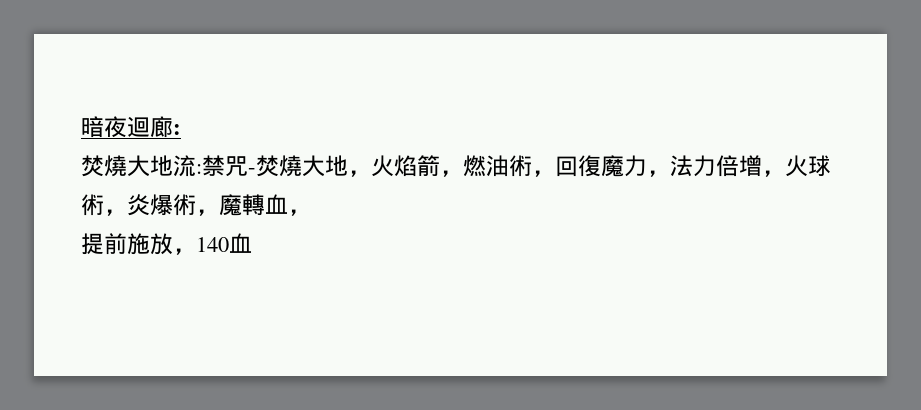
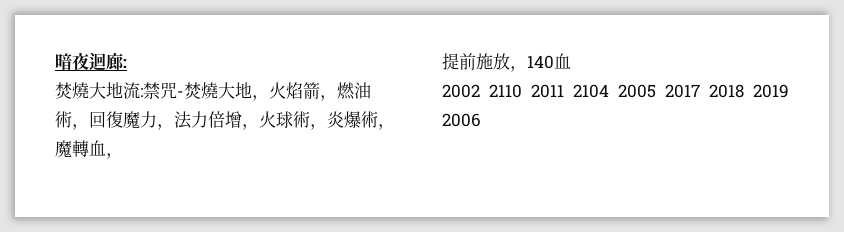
+ 2002 2110 2011 2104 2005 2017 2018 2019 2006

